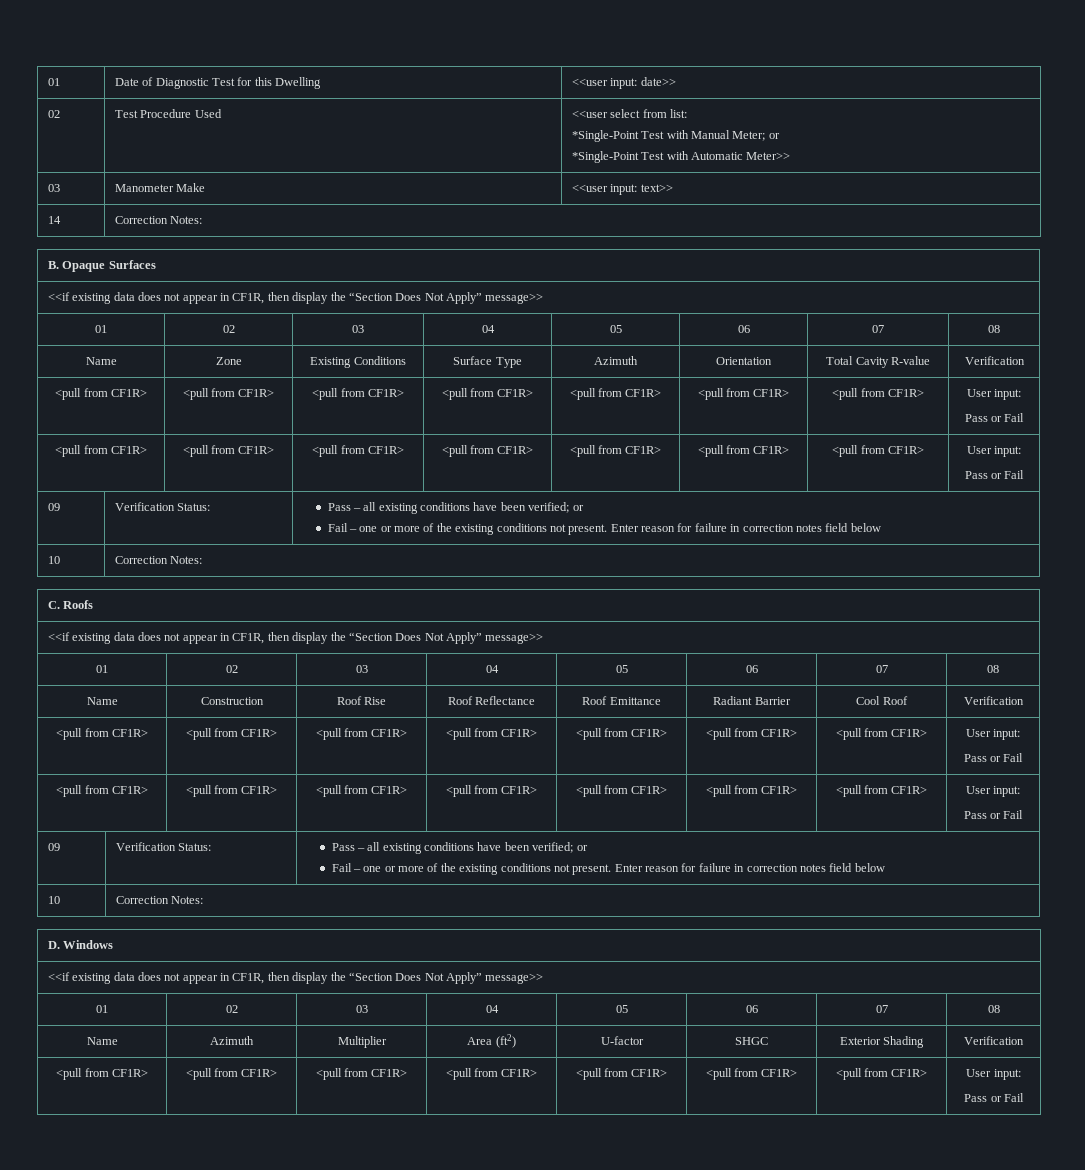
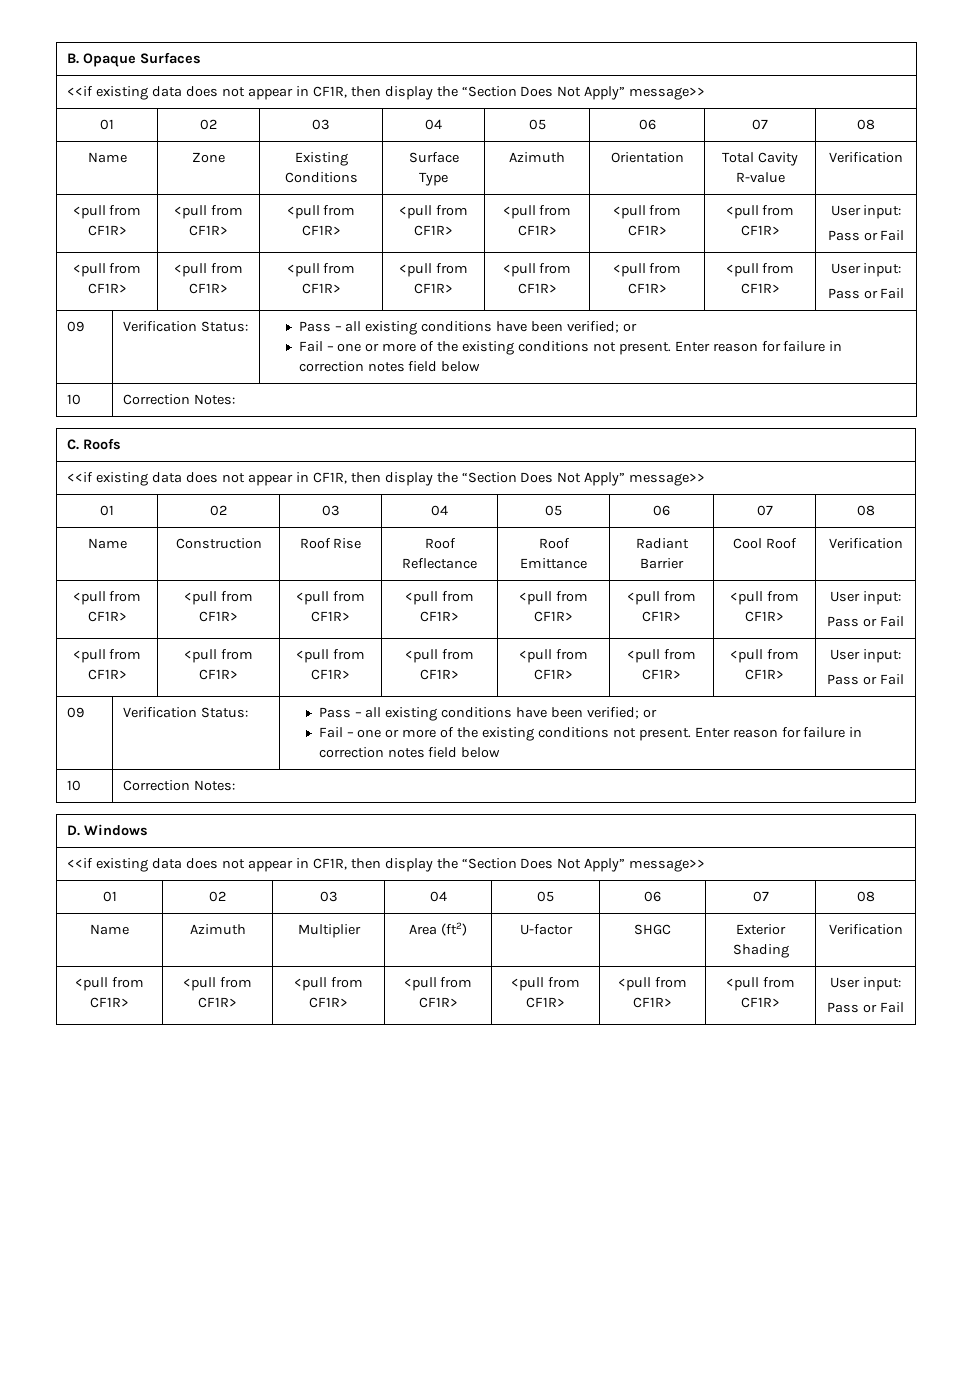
- 01 | Date of Diagnostic Test for this Dwelling | <<user input: date>>
- 02 | Test Procedure Used | <<user select from list:
- *Single-Point Test with Manual Meter; or
- *Single-Point Test with Automatic Meter>>
- 03 | Manometer Make | <<user input: text>>
- 14 | Correction Notes:

